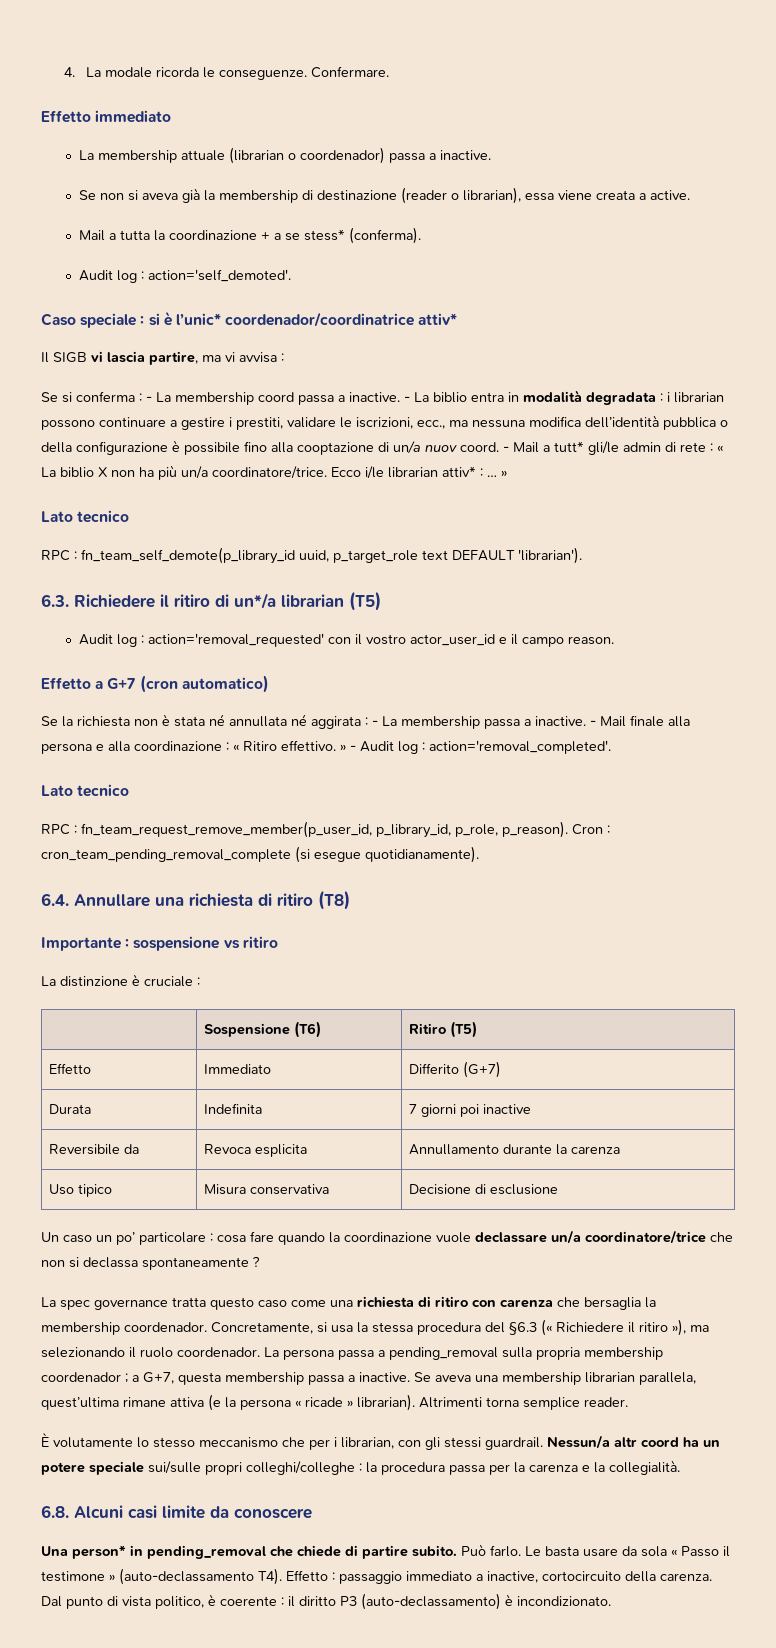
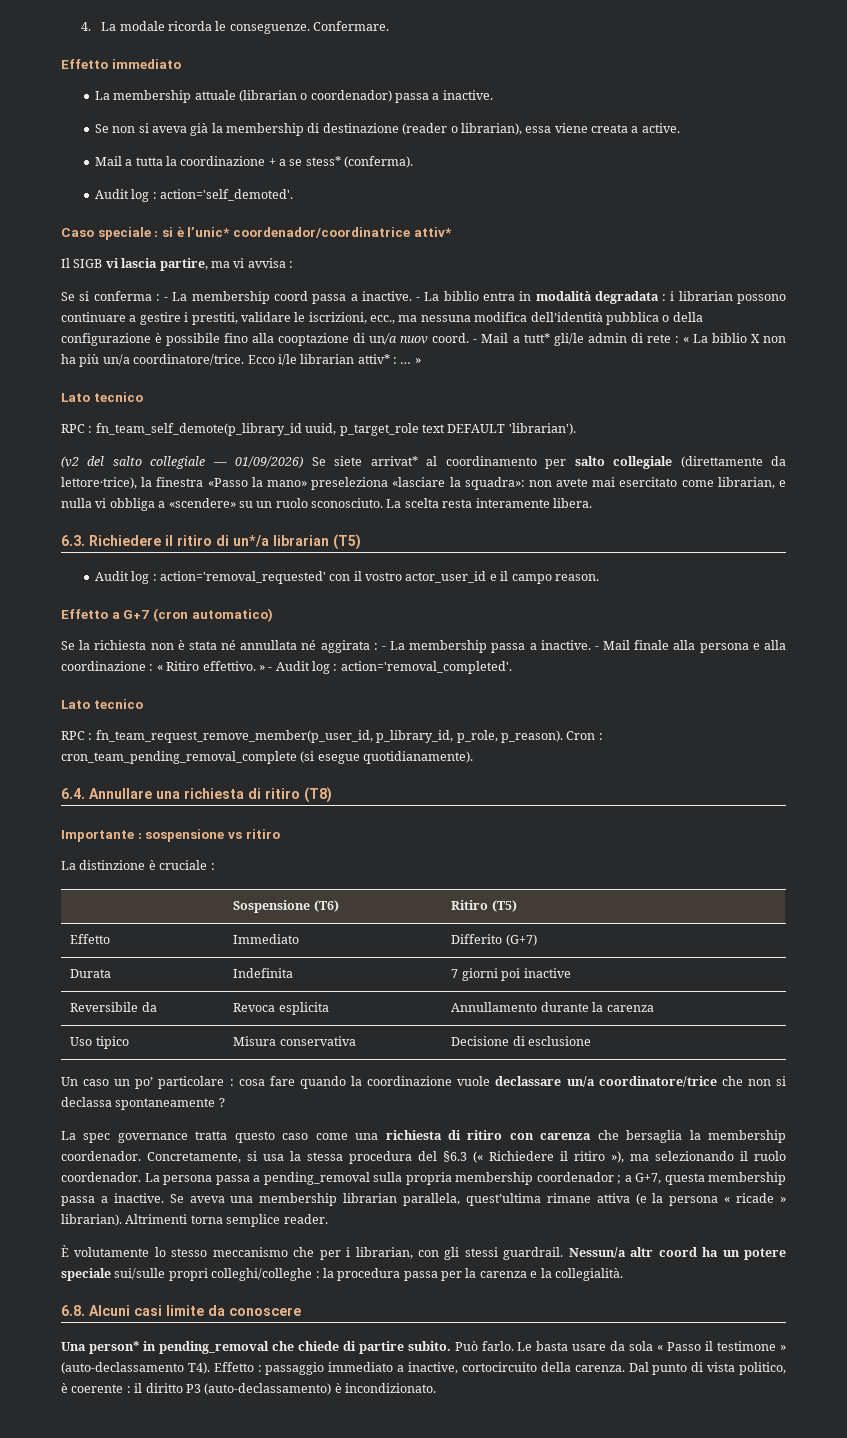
+ (v2 del salto collegiale — 01/09/2026) Se siete arrivat* al coordinamento per salto collegiale (direttamente da lettore·trice), la finestra «Passo la mano» preseleziona «lasciare la squadra»: non avete mai esercitato come librarian, e nulla vi obbliga a «scendere» su un ruolo sconosciuto. La scelta resta interamente libera.

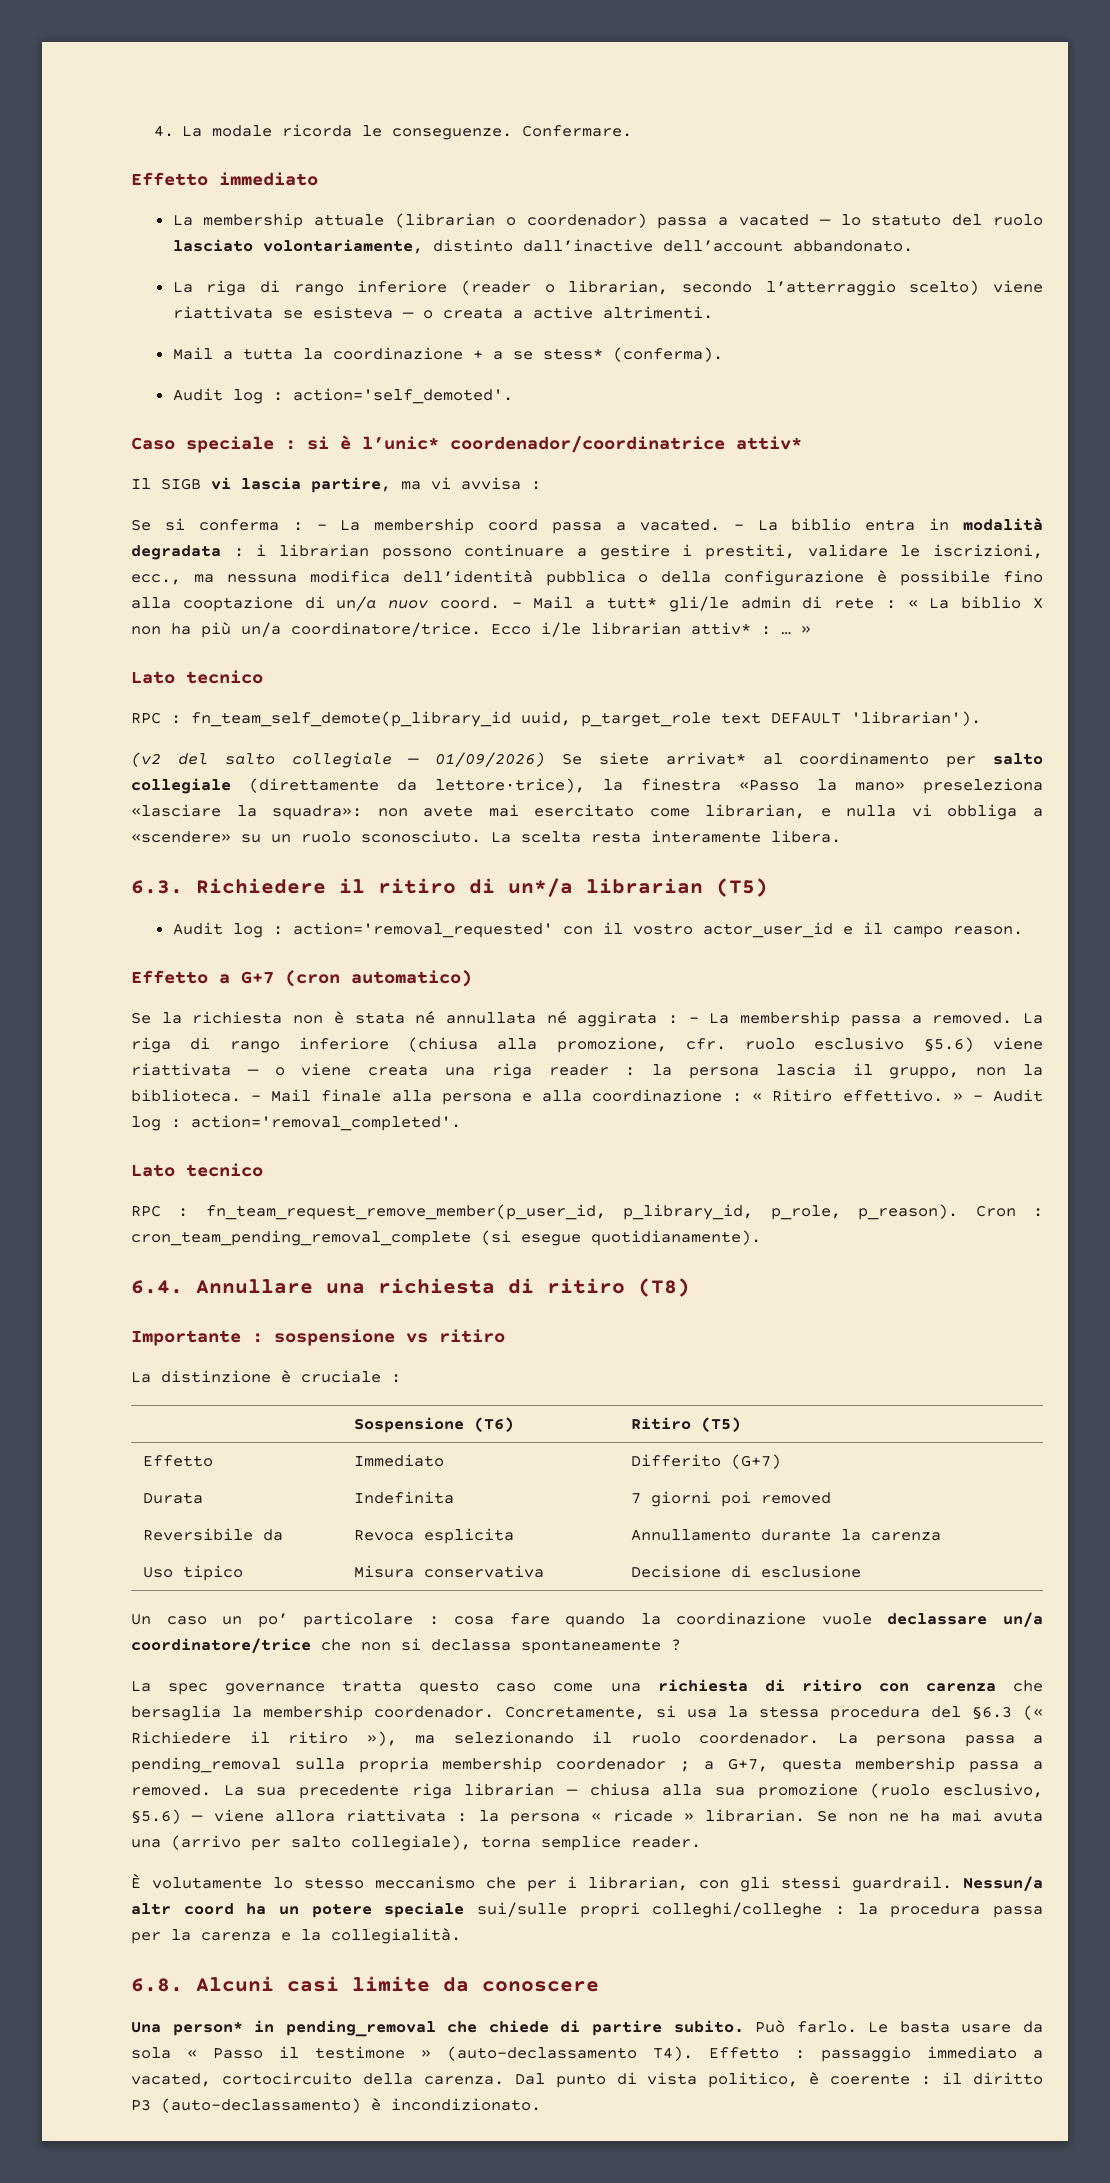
- La membership attuale (librarian o coordenador) passa a inactive.
- Se non si aveva già la membership di destinazione (reader o librarian), essa viene creata a active.
+ La membership attuale (librarian o coordenador) passa a vacated — lo statuto del ruolo lasciato volontariamente, distinto dall’inactive dell’account abbandonato.
+ La riga di rango inferiore (reader o librarian, secondo l’atterraggio scelto) viene riattivata se esisteva — o creata a active altrimenti.
- Se si conferma : - La membership coord passa a inactive.
+ Se si conferma : - La membership coord passa a vacated.
- Se la richiesta non è stata né annullata né aggirata : - La membership passa a inactive.
+ Se la richiesta non è stata né annullata né aggirata : - La membership passa a removed. La riga di rango inferiore (chiusa alla promozione, cfr. ruolo esclusivo §5.6) viene riattivata — o viene creata una riga reader : la persona lascia il gruppo, non la biblioteca.
- Durata | Indefinita | 7 giorni poi inactive
+ Durata | Indefinita | 7 giorni poi removed
- La persona passa a pending_removal sulla propria membership coordenador ; a G+7, questa membership passa a inactive. Se aveva una membership librarian parallela, quest’ultima rimane attiva (e la persona « ricade » librarian). Altrimenti torna semplice reader.
+ La persona passa a pending_removal sulla propria membership coordenador ; a G+7, questa membership passa a removed. La sua precedente riga librarian — chiusa alla sua promozione (ruolo esclusivo, §5.6) — viene allora riattivata : la persona « ricade » librarian. Se non ne ha mai avuta una (arrivo per salto collegiale), torna semplice reader.
- Le basta usare da sola « Passo il testimone » (auto-declassamento T4). Effetto : passaggio immediato a inactive, cortocircuito della carenza.
+ Le basta usare da sola « Passo il testimone » (auto-declassamento T4). Effetto : passaggio immediato a vacated, cortocircuito della carenza.

